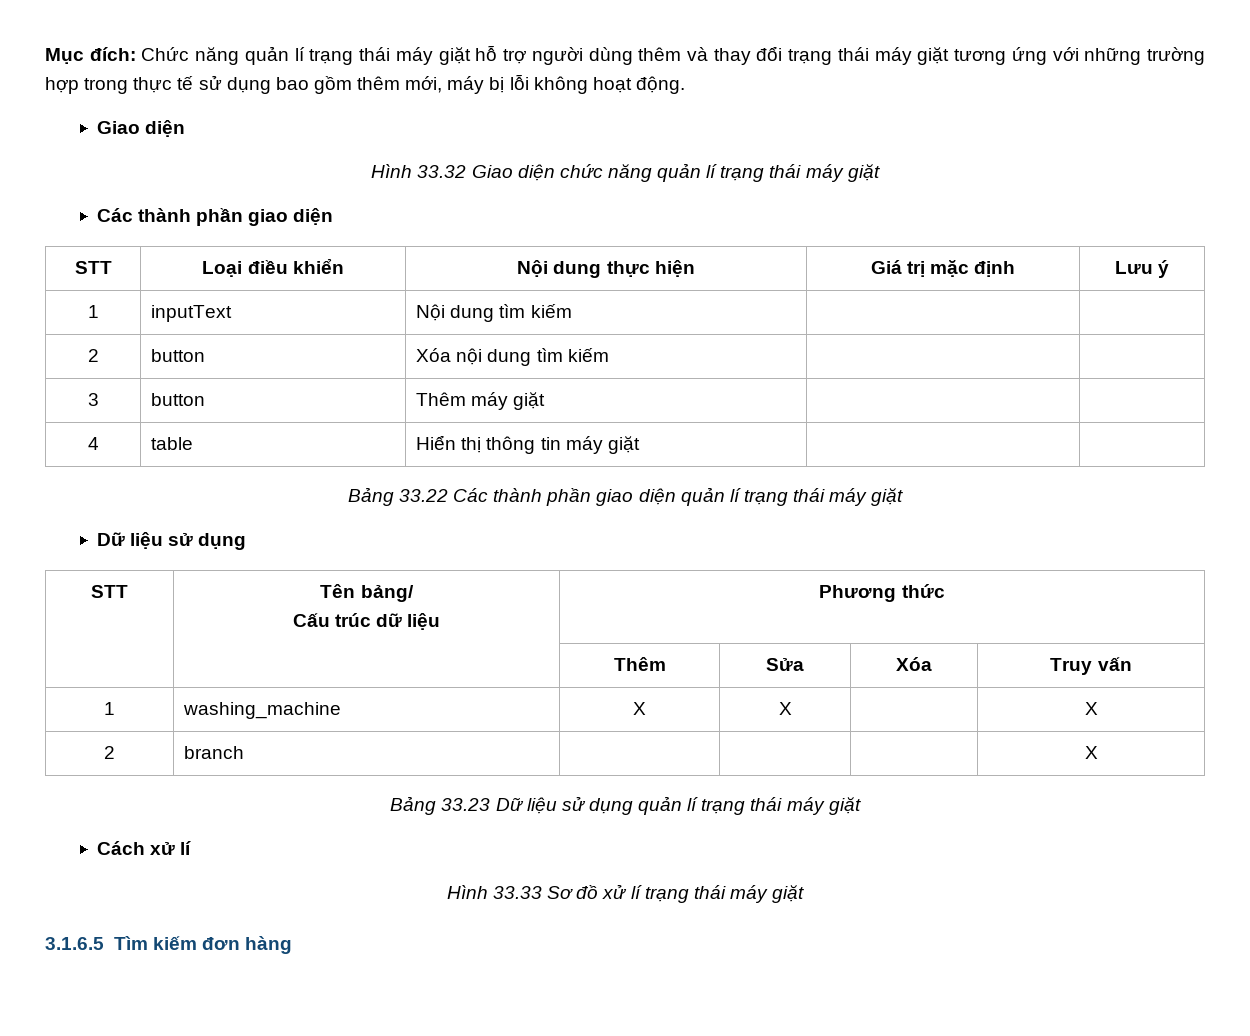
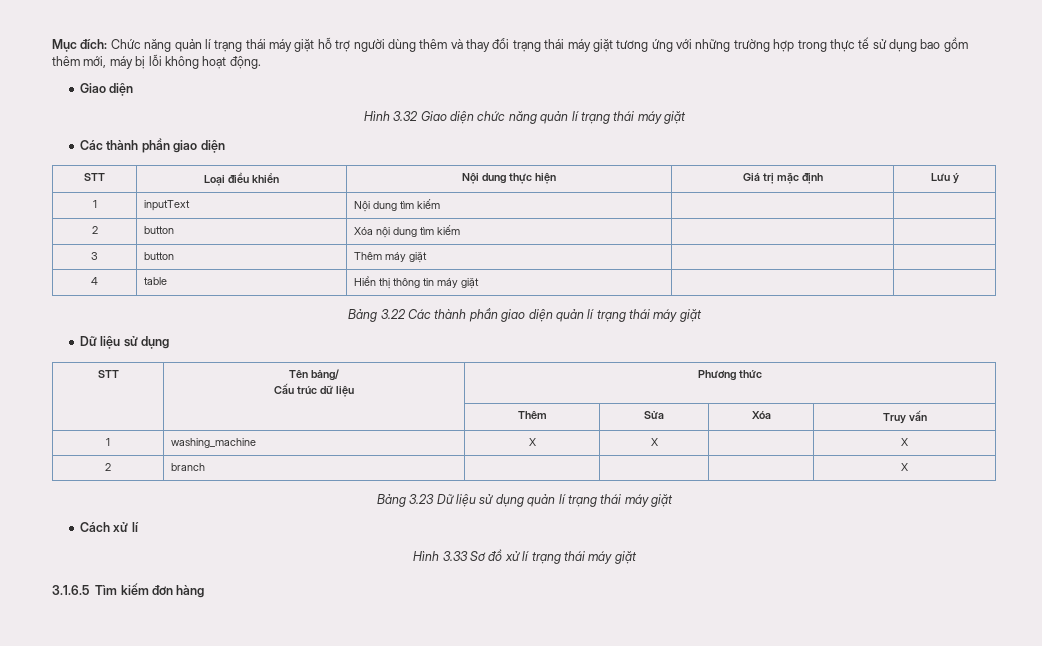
- Hình 33.32 Giao diện chức năng quản lí trạng thái máy giặt
+ Hình 3.32 Giao diện chức năng quản lí trạng thái máy giặt
- Bảng 33.22 Các thành phần giao diện quản lí trạng thái máy giặt
+ Bảng 3.22 Các thành phần giao diện quản lí trạng thái máy giặt
- Bảng 33.23 Dữ liệu sử dụng quản lí trạng thái máy giặt
+ Bảng 3.23 Dữ liệu sử dụng quản lí trạng thái máy giặt
- Hình 33.33 Sơ đồ xử lí trạng thái máy giặt
+ Hình 3.33 Sơ đồ xử lí trạng thái máy giặt

